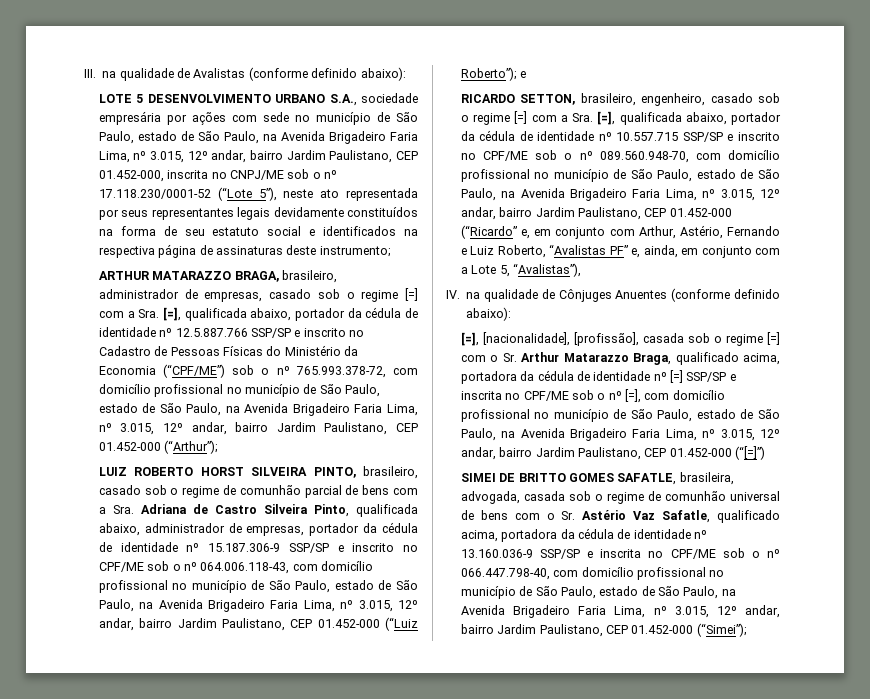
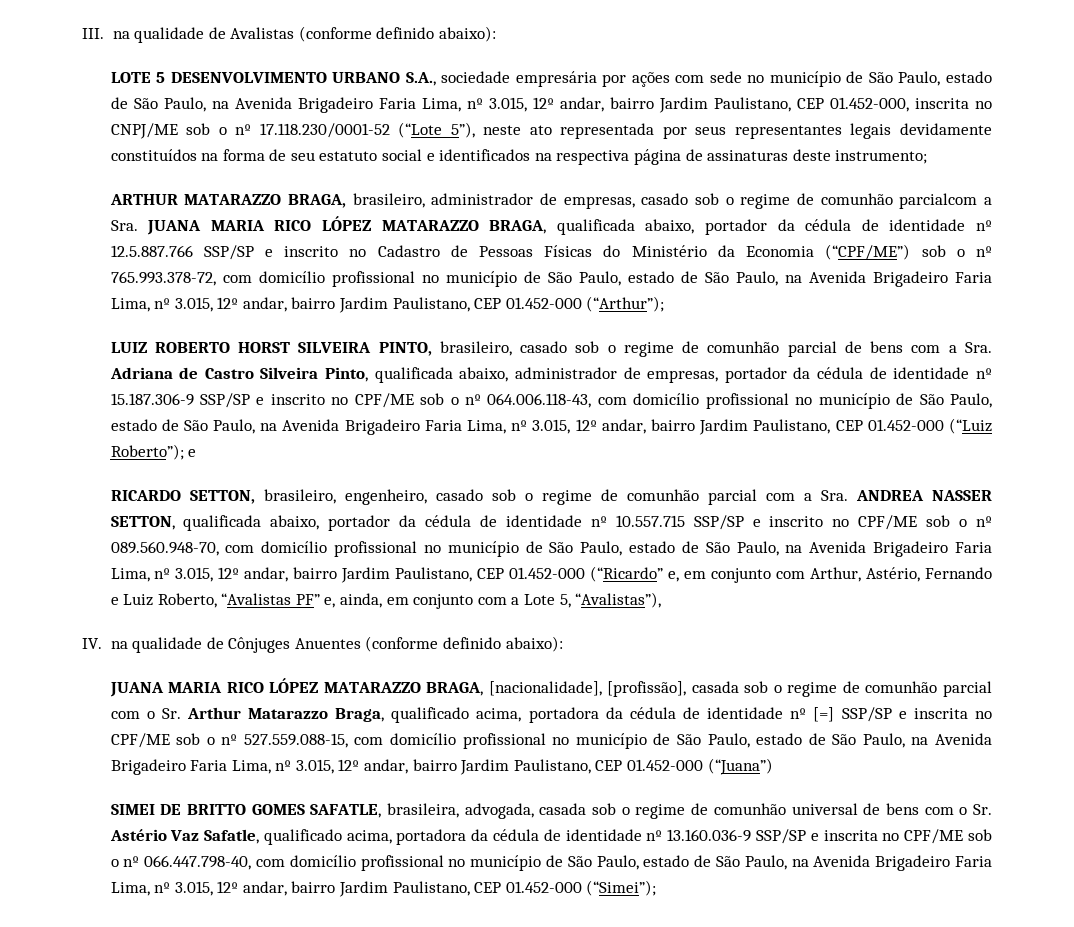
- ARTHUR MATARAZZO BRAGA, brasileiro, administrador de empresas, casado sob o regime [=] com a Sra. [=], qualificada abaixo, portador da cédula de identidade nº 12.5.887.766 SSP/SP e inscrito no Cadastro de Pessoas Físicas do Ministério da Economia (“CPF/ME”) sob o nº 765.993.378-72, com domicílio profissional no município de São Paulo, estado de São Paulo, na Avenida Brigadeiro Faria Lima, nº 3.015, 12º andar, bairro Jardim Paulistano, CEP 01.452-000 (“Arthur”);
+ ARTHUR MATARAZZO BRAGA, brasileiro, administrador de empresas, casado sob o regime de comunhão parcialcom a Sra. JUANA MARIA RICO LÓPEZ MATARAZZO BRAGA, qualificada abaixo, portador da cédula de identidade nº 12.5.887.766 SSP/SP e inscrito no Cadastro de Pessoas Físicas do Ministério da Economia (“CPF/ME”) sob o nº 765.993.378-72, com domicílio profissional no município de São Paulo, estado de São Paulo, na Avenida Brigadeiro Faria Lima, nº 3.015, 12º andar, bairro Jardim Paulistano, CEP 01.452-000 (“Arthur”);
- RICARDO SETTON, brasileiro, engenheiro, casado sob o regime [=] com a Sra. [=], qualificada abaixo, portador da cédula de identidade nº 10.557.715 SSP/SP e inscrito no CPF/ME sob o nº 089.560.948-70, com domicílio profissional no município de São Paulo, estado de São Paulo, na Avenida Brigadeiro Faria Lima, nº 3.015, 12º andar, bairro Jardim Paulistano, CEP 01.452-000 (“Ricardo” e, em conjunto com Arthur, Astério, Fernando e Luiz Roberto, “Avalistas PF” e, ainda, em conjunto com a Lote 5, “Avalistas”),
+ RICARDO SETTON, brasileiro, engenheiro, casado sob o regime de comunhão parcial com a Sra. ANDREA NASSER SETTON, qualificada abaixo, portador da cédula de identidade nº 10.557.715 SSP/SP e inscrito no CPF/ME sob o nº 089.560.948-70, com domicílio profissional no município de São Paulo, estado de São Paulo, na Avenida Brigadeiro Faria Lima, nº 3.015, 12º andar, bairro Jardim Paulistano, CEP 01.452-000 (“Ricardo” e, em conjunto com Arthur, Astério, Fernando e Luiz Roberto, “Avalistas PF” e, ainda, em conjunto com a Lote 5, “Avalistas”),
- [=], [nacionalidade], [profissão], casada sob o regime [=] com o Sr. Arthur Matarazzo Braga, qualificado acima, portadora da cédula de identidade nº [=] SSP/SP e inscrita no CPF/ME sob o nº [=], com domicílio profissional no município de São Paulo, estado de São Paulo, na Avenida Brigadeiro Faria Lima, nº 3.015, 12º andar, bairro Jardim Paulistano, CEP 01.452-000 (“[=]”)
+ JUANA MARIA RICO LÓPEZ MATARAZZO BRAGA, [nacionalidade], [profissão], casada sob o regime de comunhão parcial com o Sr. Arthur Matarazzo Braga, qualificado acima, portadora da cédula de identidade nº [=] SSP/SP e inscrita no CPF/ME sob o nº 527.559.088-15, com domicílio profissional no município de São Paulo, estado de São Paulo, na Avenida Brigadeiro Faria Lima, nº 3.015, 12º andar, bairro Jardim Paulistano, CEP 01.452-000 (“Juana”)

